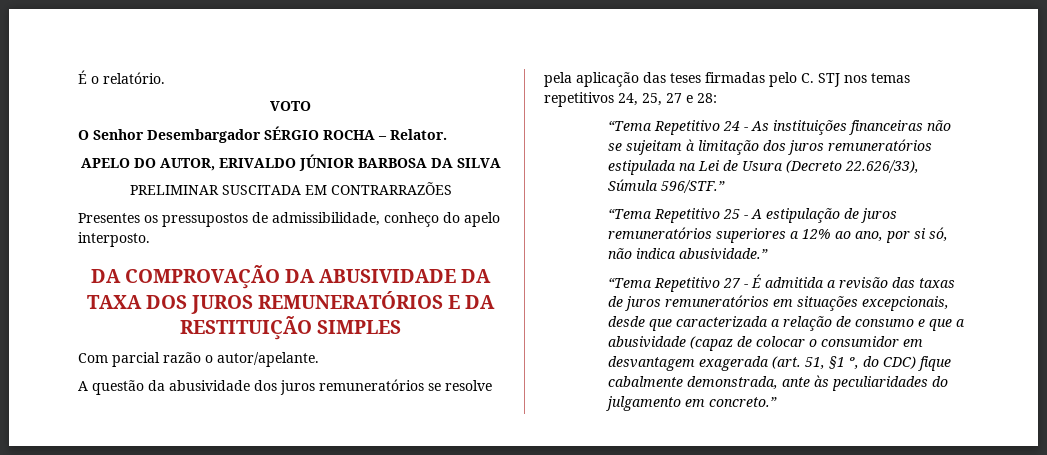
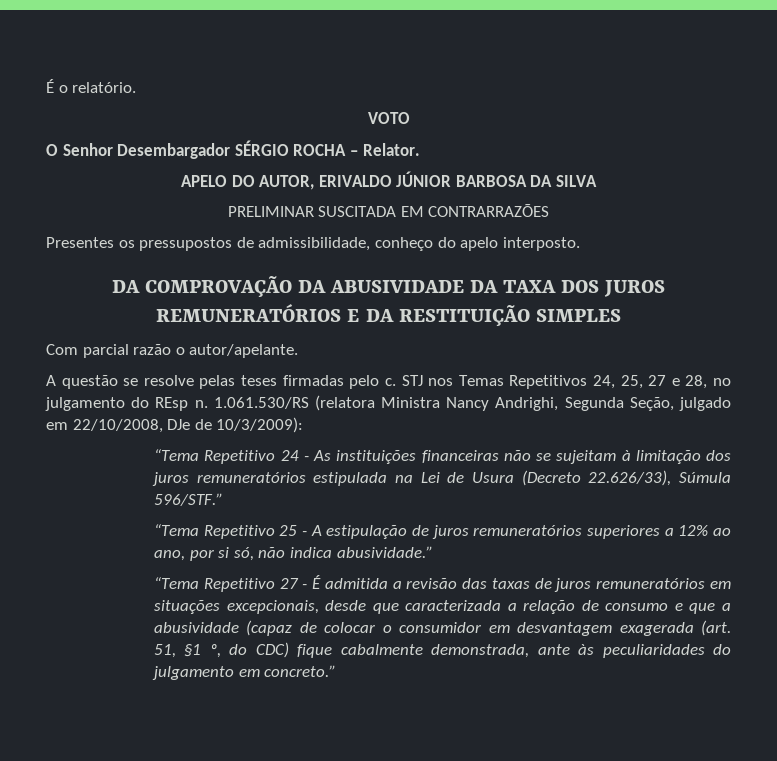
- A questão da abusividade dos juros remuneratórios se resolve pela aplicação das teses firmadas pelo C. STJ nos temas repetitivos 24, 25, 27 e 28:
+ A questão se resolve pelas teses firmadas pelo c. STJ nos Temas Repetitivos 24, 25, 27 e 28, no julgamento do REsp n. 1.061.530/RS (relatora Ministra Nancy Andrighi, Segunda Seção, julgado em 22/10/2008, DJe de 10/3/2009):

